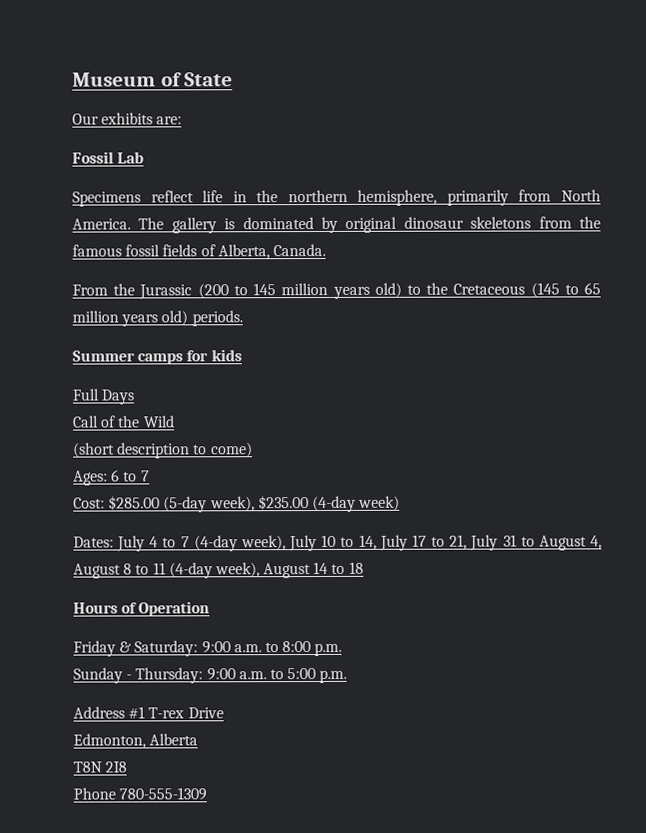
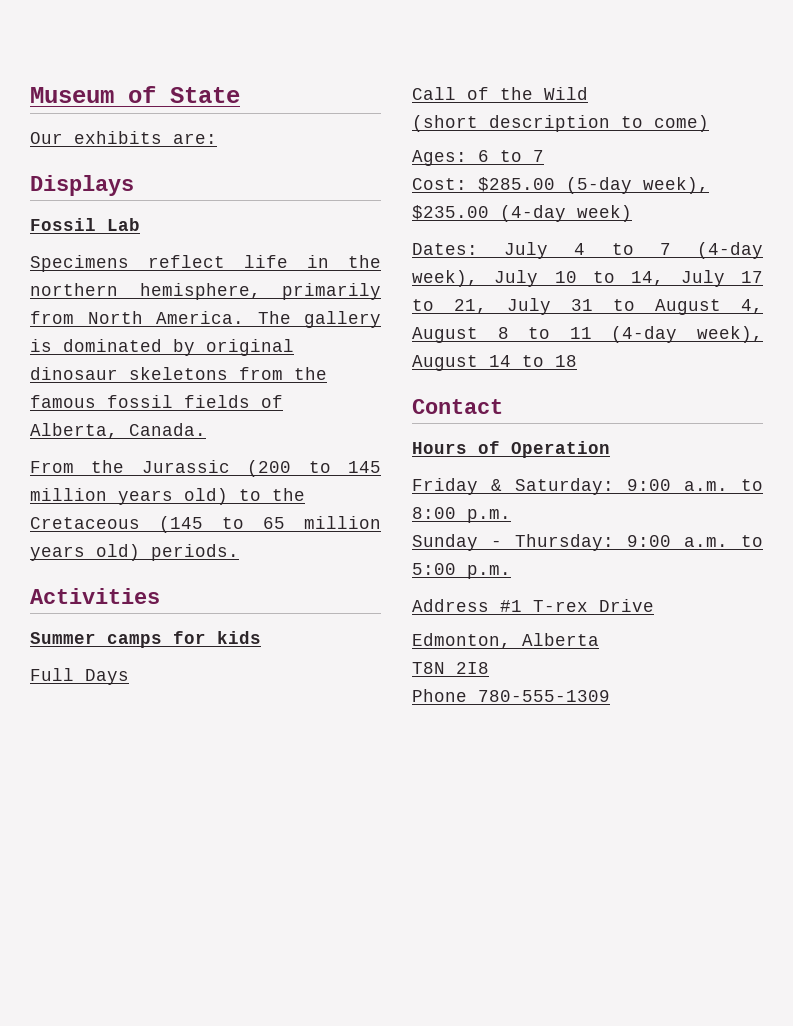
+ Displays
+ Activities
+ Contact

